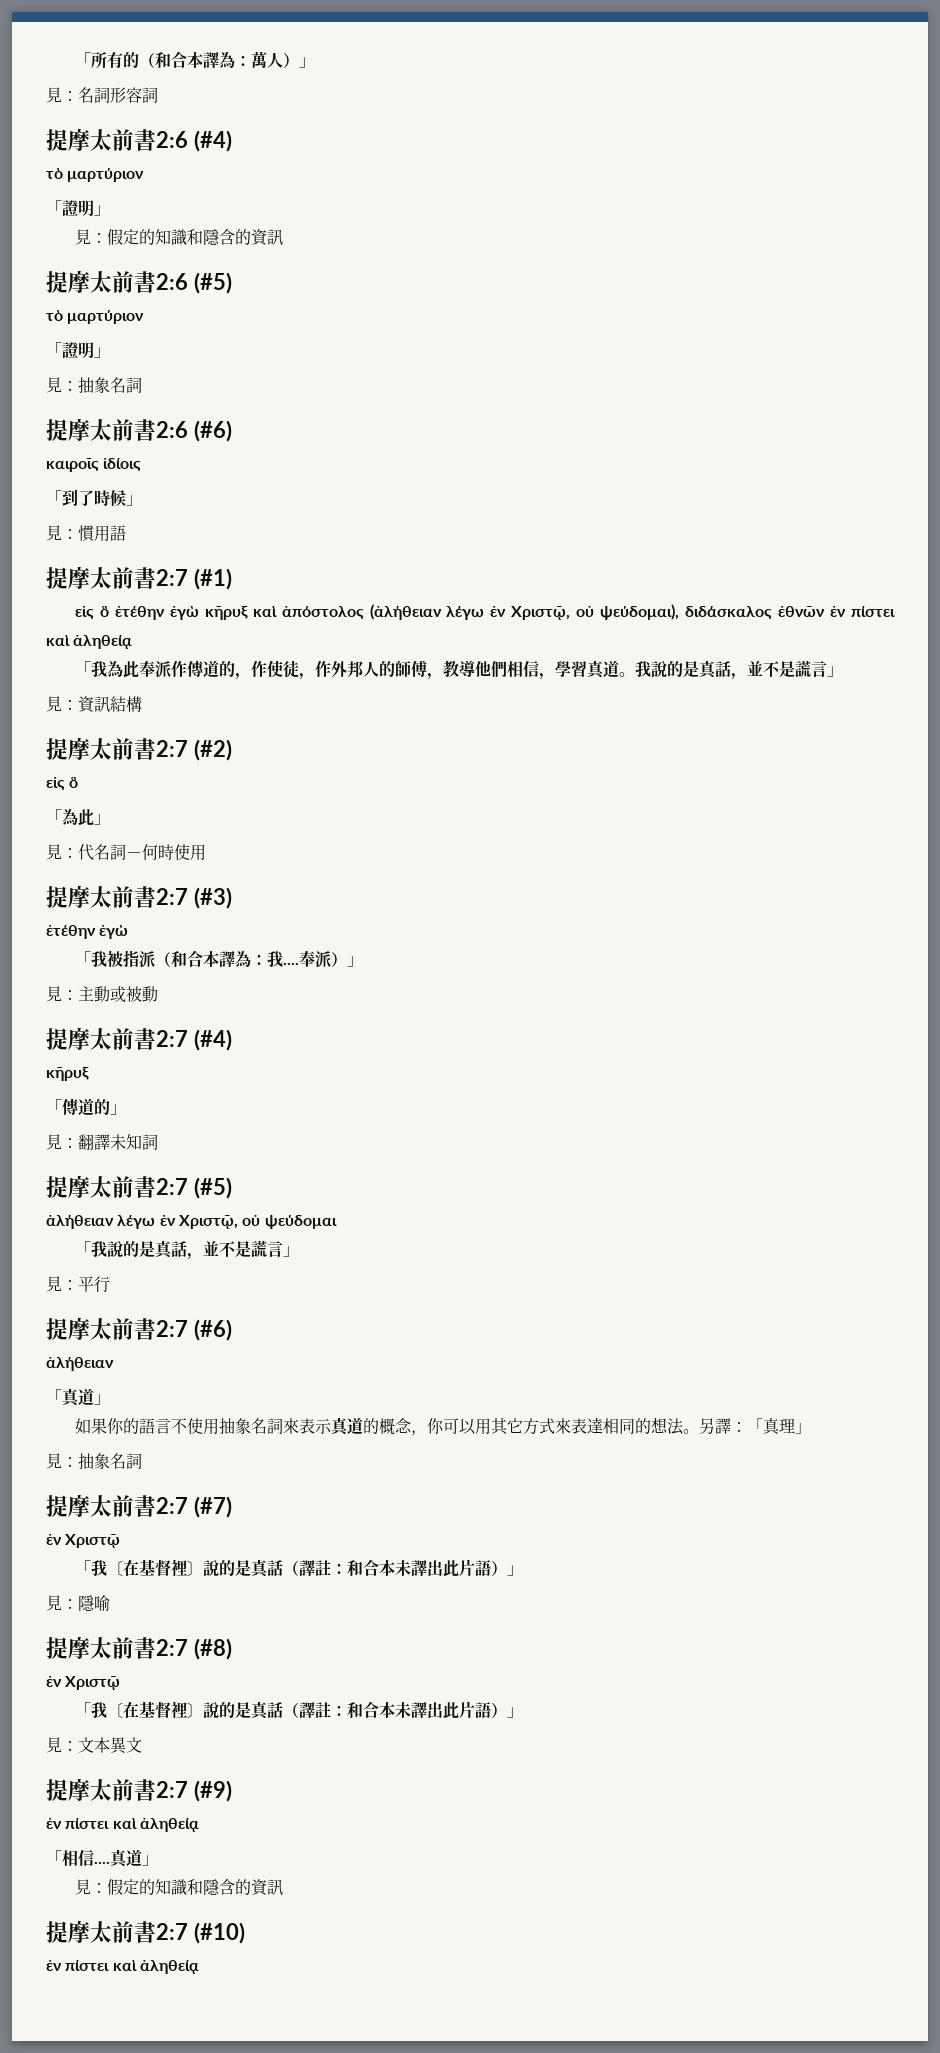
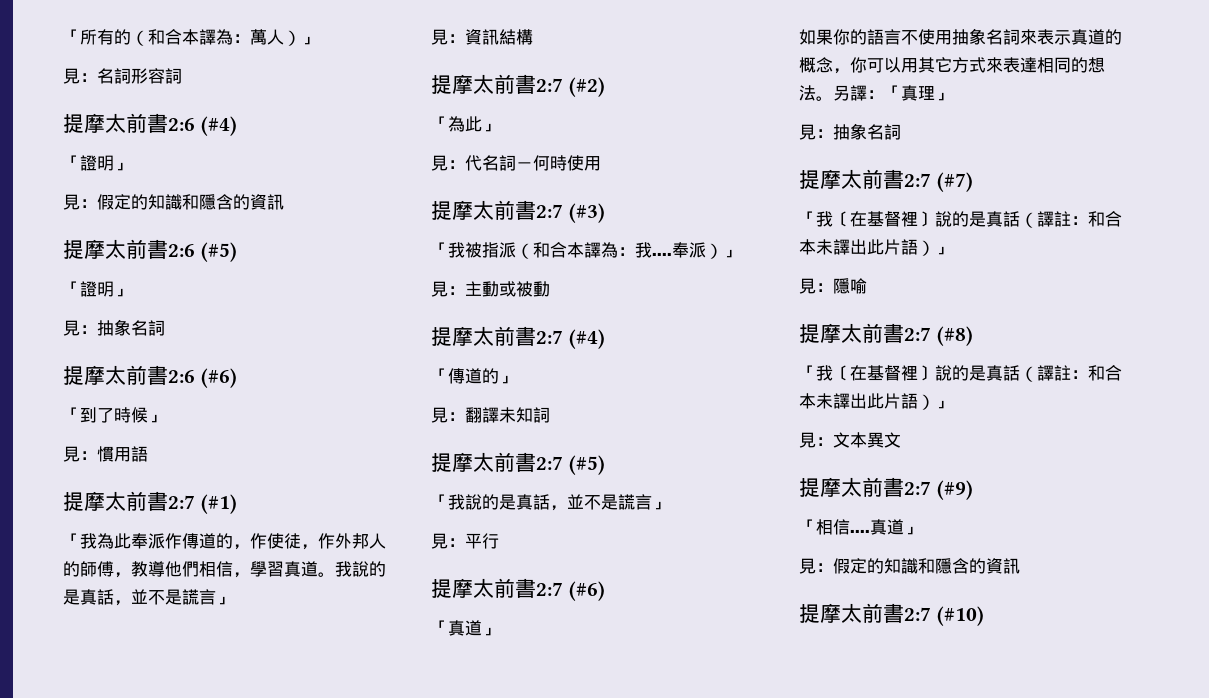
  提摩太前書2:6 (#4)
- τὸ μαρτύριον
  提摩太前書2:6 (#5)
- τὸ μαρτύριον
- καιροῖς ἰδίοις
- εἰς ὃ ἐτέθην ἐγὼ κῆρυξ καὶ ἀπόστολος (ἀλήθειαν λέγω ἐν Χριστῷ, οὐ ψεύδομαι), διδάσκαλος ἐθνῶν ἐν πίστει καὶ ἀληθείᾳ
  提摩太前書2:7 (#2)
- εἰς ὃ
  提摩太前書2:7 (#3)
- ἐτέθην ἐγὼ
  提摩太前書2:7 (#4)
- κῆρυξ
- ἀλήθειαν λέγω ἐν Χριστῷ, οὐ ψεύδομαι
  提摩太前書2:7 (#6)
- ἀλήθειαν
  提摩太前書2:7 (#7)
- ἐν Χριστῷ
  提摩太前書2:7 (#8)
- ἐν Χριστῷ
  提摩太前書2:7 (#9)
- ἐν πίστει καὶ ἀληθείᾳ
  提摩太前書2:7 (#10)
- ἐν πίστει καὶ ἀληθείᾳ

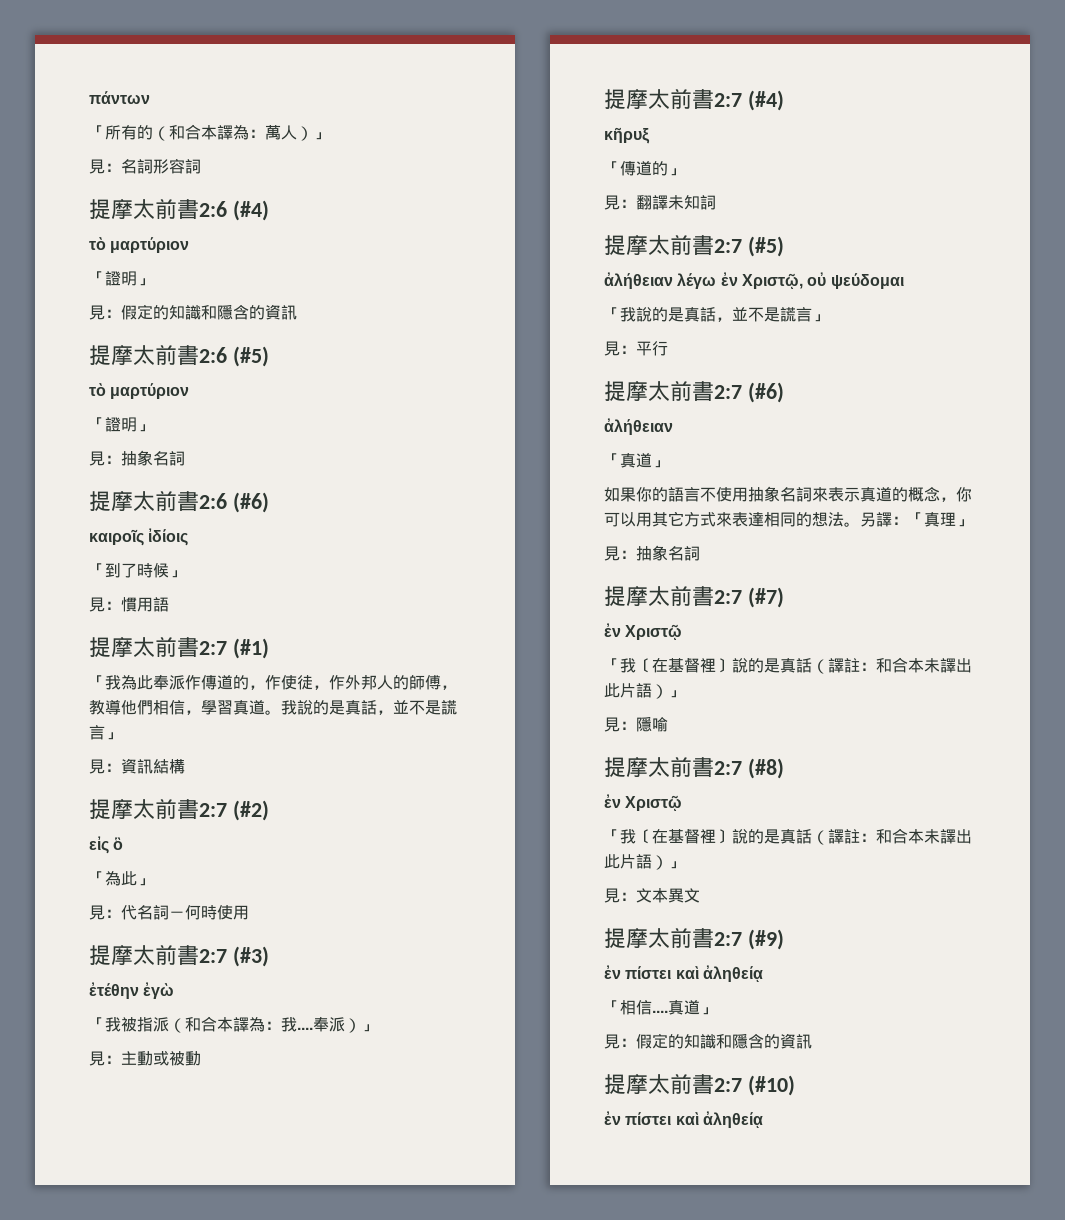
+ πάντων
  提摩太前書2:6 (#4)
+ τὸ μαρτύριον
  提摩太前書2:6 (#5)
+ τὸ μαρτύριον
+ καιροῖς ἰδίοις
+ εἰς ὃ
+ ἐτέθην ἐγὼ
+ κῆρυξ
+ ἀλήθειαν λέγω ἐν Χριστῷ, οὐ ψεύδομαι
  提摩太前書2:7 (#6)
+ ἀλήθειαν
  提摩太前書2:7 (#7)
+ ἐν Χριστῷ
  提摩太前書2:7 (#8)
+ ἐν Χριστῷ
  提摩太前書2:7 (#9)
+ ἐν πίστει καὶ ἀληθείᾳ
  提摩太前書2:7 (#10)
+ ἐν πίστει καὶ ἀληθείᾳ

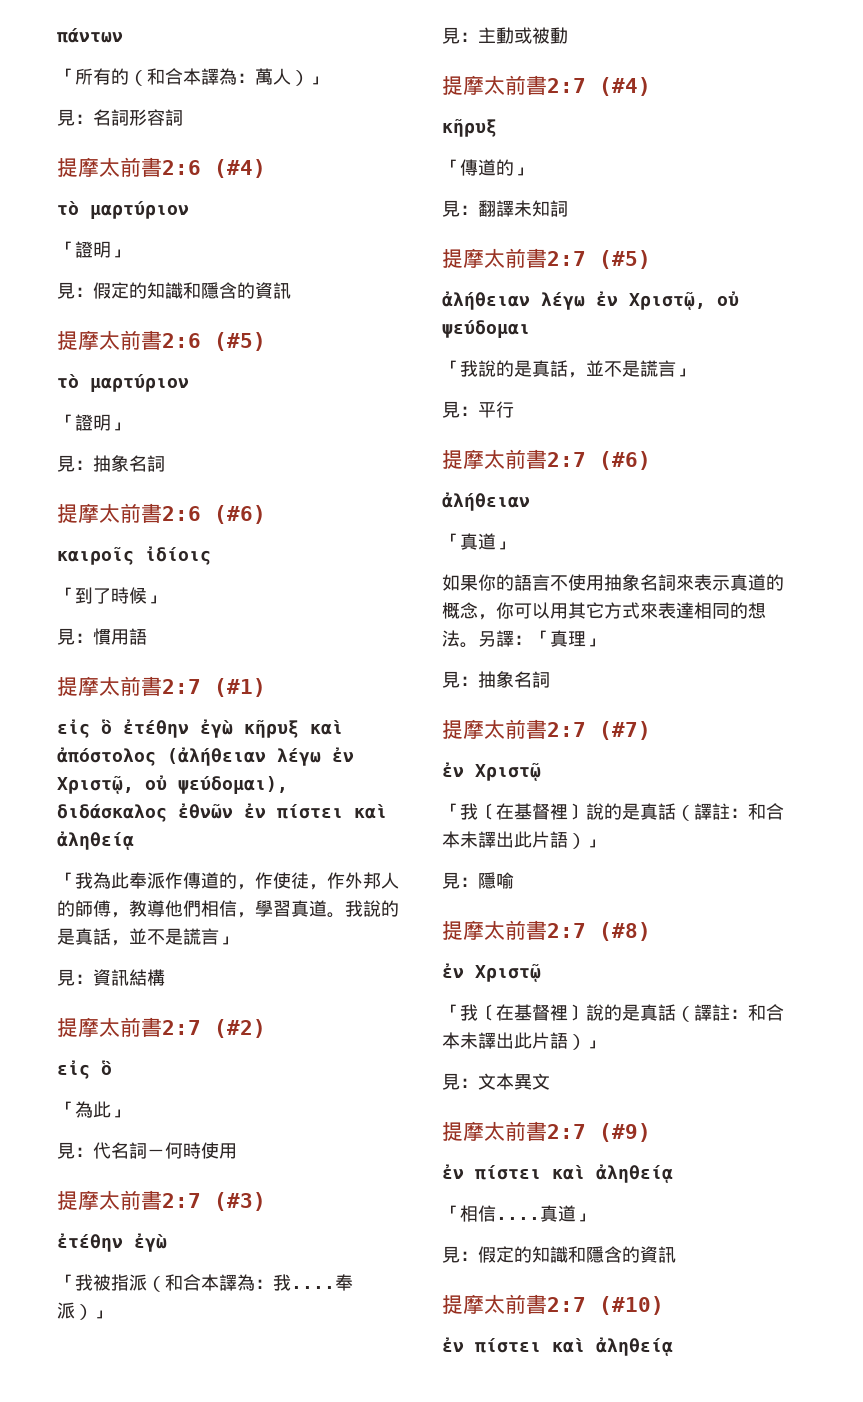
+ εἰς ὃ ἐτέθην ἐγὼ κῆρυξ καὶ ἀπόστολος (ἀλήθειαν λέγω ἐν Χριστῷ, οὐ ψεύδομαι), διδάσκαλος ἐθνῶν ἐν πίστει καὶ ἀληθείᾳ

